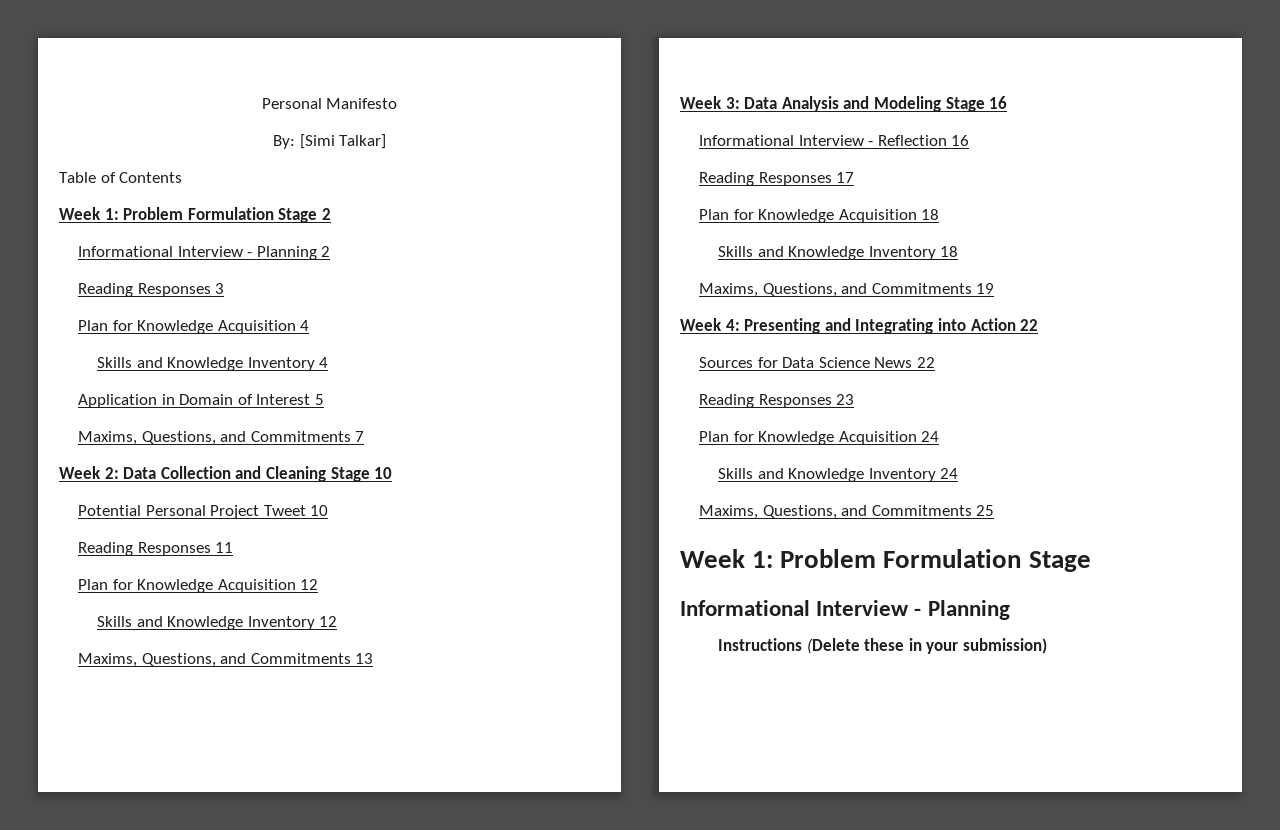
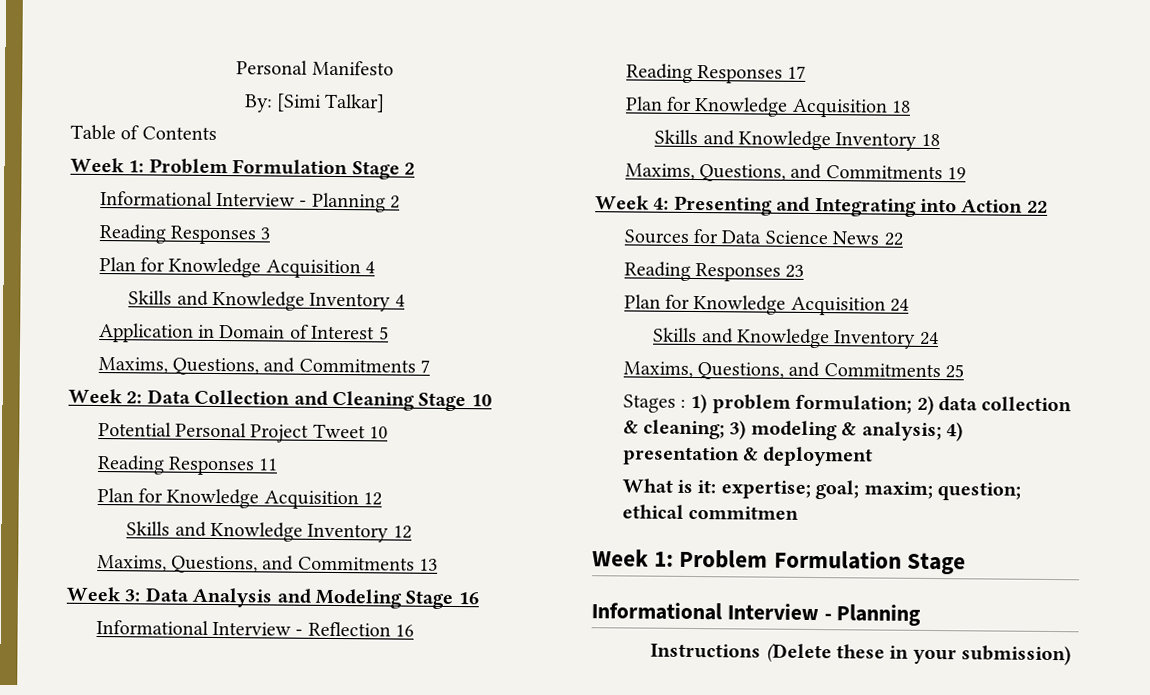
+ Stages : 1) problem formulation; 2) data collection & cleaning; 3) modeling & analysis; 4) presentation & deployment
+ What is it: expertise; goal; maxim; question; ethical commitmen

